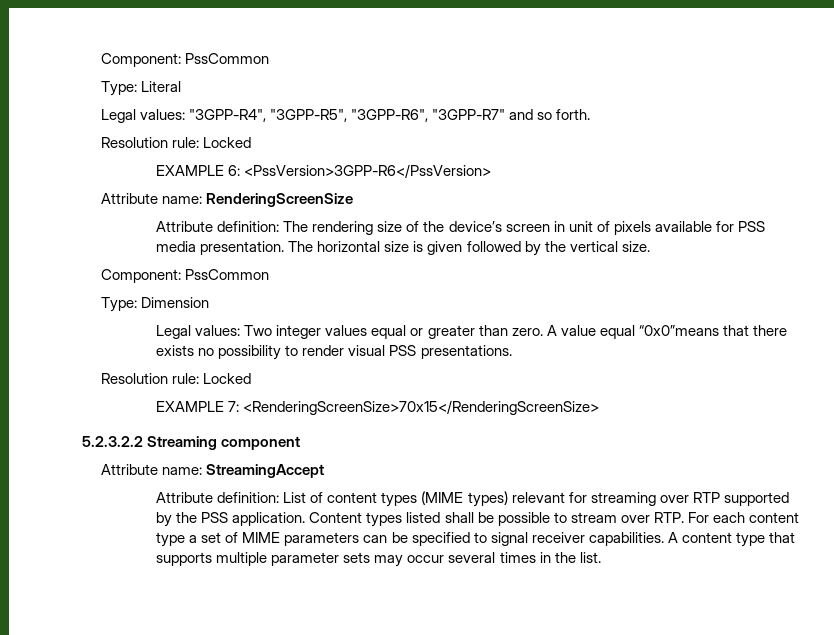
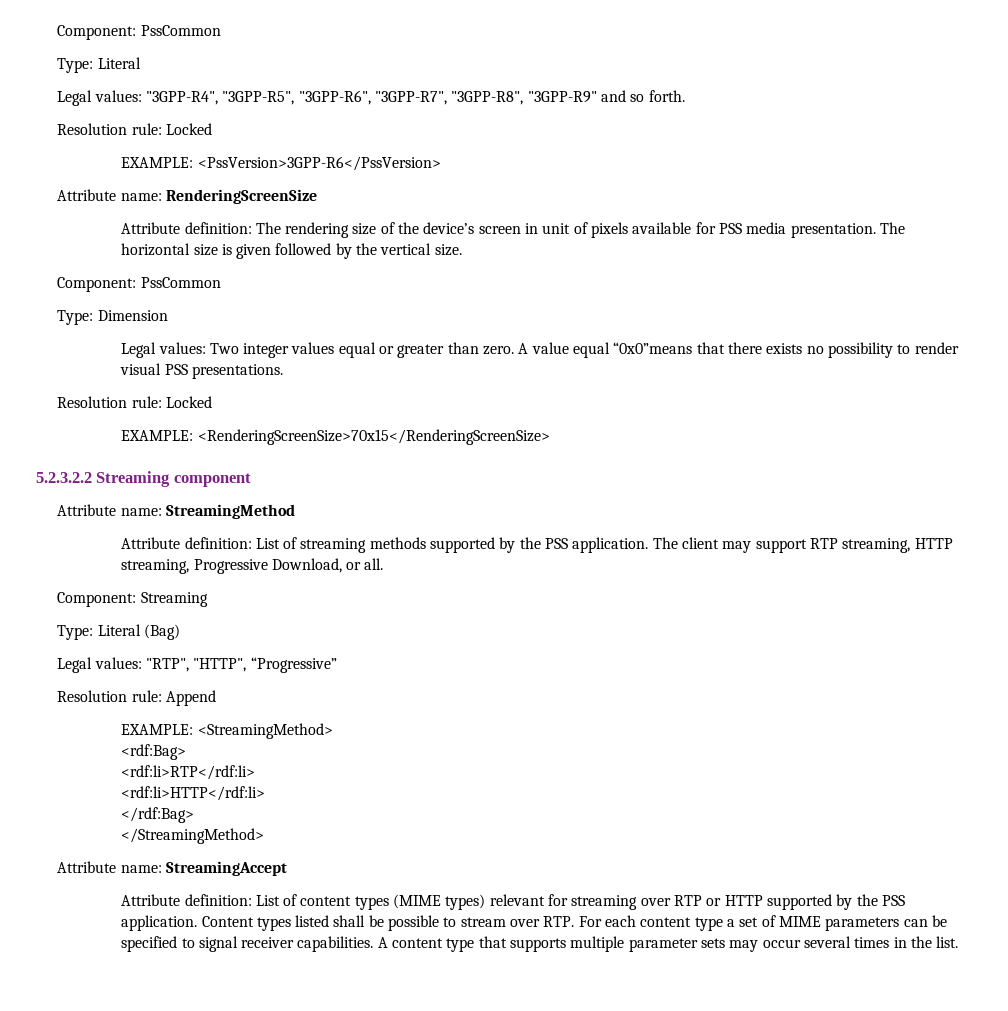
- Legal values: "3GPP-R4", "3GPP-R5", "3GPP-R6", "3GPP-R7" and so forth.
+ Legal values: "3GPP-R4", "3GPP-R5", "3GPP-R6", "3GPP-R7", "3GPP-R8", "3GPP-R9" and so forth.
- EXAMPLE 6: <PssVersion>3GPP-R6</PssVersion>
+ EXAMPLE: <PssVersion>3GPP-R6</PssVersion>
- EXAMPLE 7: <RenderingScreenSize>70x15</RenderingScreenSize>
+ EXAMPLE: <RenderingScreenSize>70x15</RenderingScreenSize>
+ Attribute name: StreamingMethod
+ Attribute definition: List of streaming methods supported by the PSS application. The client may support RTP streaming, HTTP streaming, Progressive Download, or all.
+ Component: Streaming
+ Type: Literal (Bag)
+ Legal values: "RTP", "HTTP", “Progressive”
+ Resolution rule: Append
+ EXAMPLE: <StreamingMethod>
+ <rdf:Bag>
+ <rdf:li>RTP</rdf:li>
+ <rdf:li>HTTP</rdf:li>
+ </rdf:Bag>
+ </StreamingMethod>
- Attribute definition: List of content types (MIME types) relevant for streaming over RTP supported by the PSS application.
+ Attribute definition: List of content types (MIME types) relevant for streaming over RTP or HTTP supported by the PSS application.

